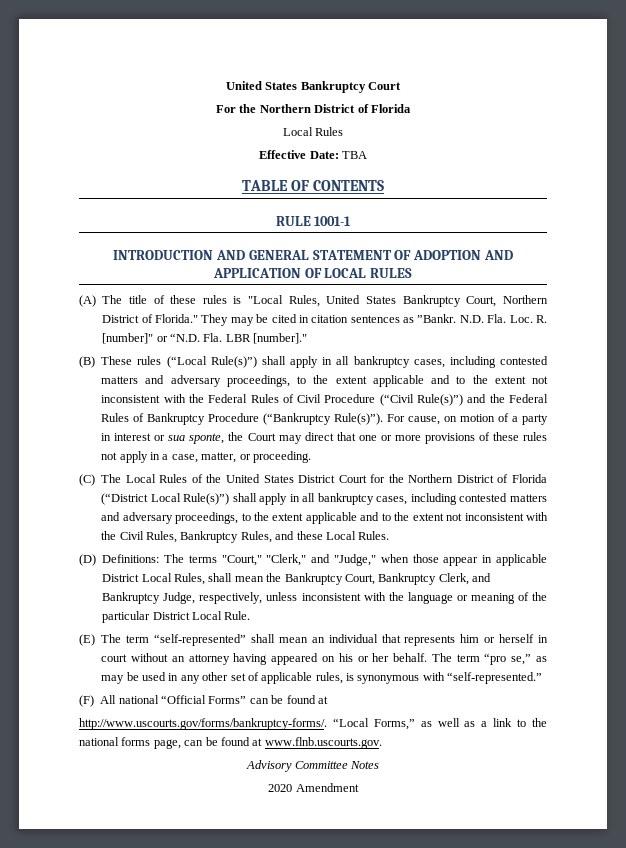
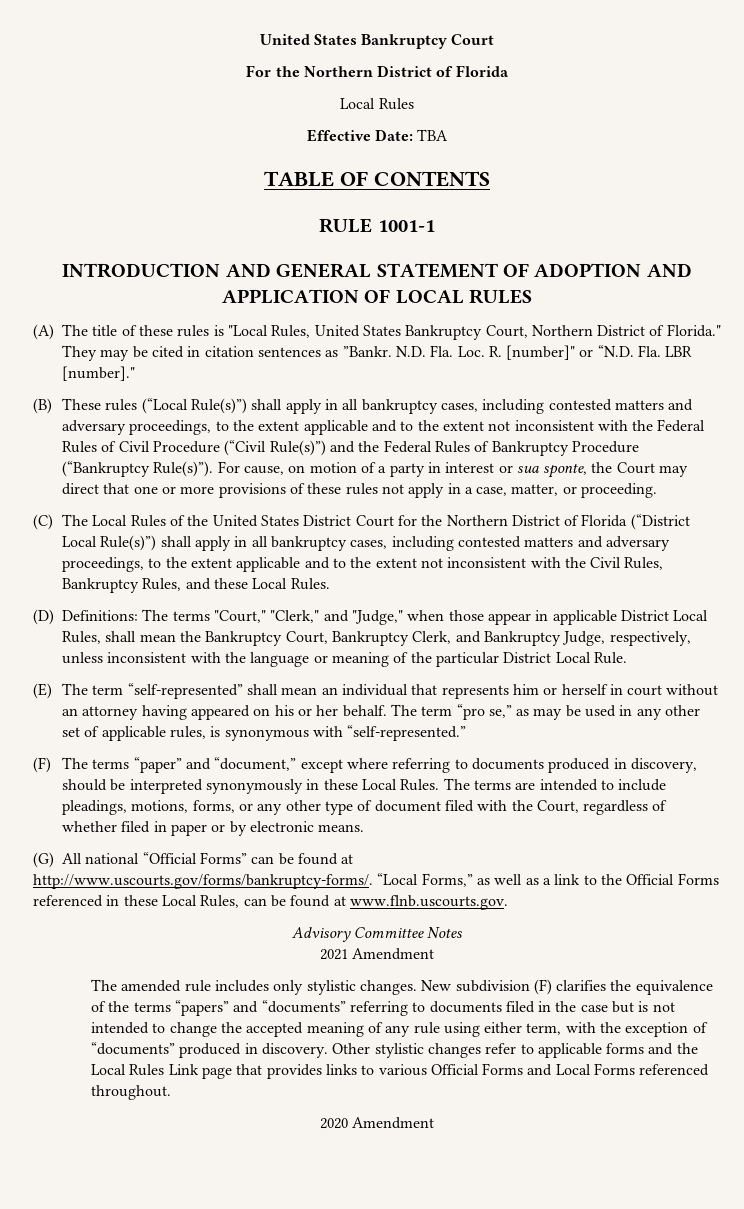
- (F) All national “Official Forms” can be found at
+ (F) The terms “paper” and “document,” except where referring to documents produced in discovery, should be interpreted synonymously in these Local Rules. The terms are intended to include pleadings, motions, forms, or any other type of document filed with the Court, regardless of whether filed in paper or by electronic means.
+ (G) All national “Official Forms” can be found at
- http://www.uscourts.gov/forms/bankruptcy-forms/. “Local Forms,” as well as a link to the national forms page, can be found at www.flnb.uscourts.gov.
+ http://www.uscourts.gov/forms/bankruptcy-forms/. “Local Forms,” as well as a link to the Official Forms referenced in these Local Rules, can be found at www.flnb.uscourts.gov.
+ 2021 Amendment
+ The amended rule includes only stylistic changes. New subdivision (F) clarifies the equivalence of the terms “papers” and “documents” referring to documents filed in the case but is not intended to change the accepted meaning of any rule using either term, with the exception of “documents” produced in discovery. Other stylistic changes refer to applicable forms and the Local Rules Link page that provides links to various Official Forms and Local Forms referenced throughout.

